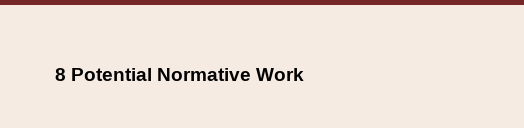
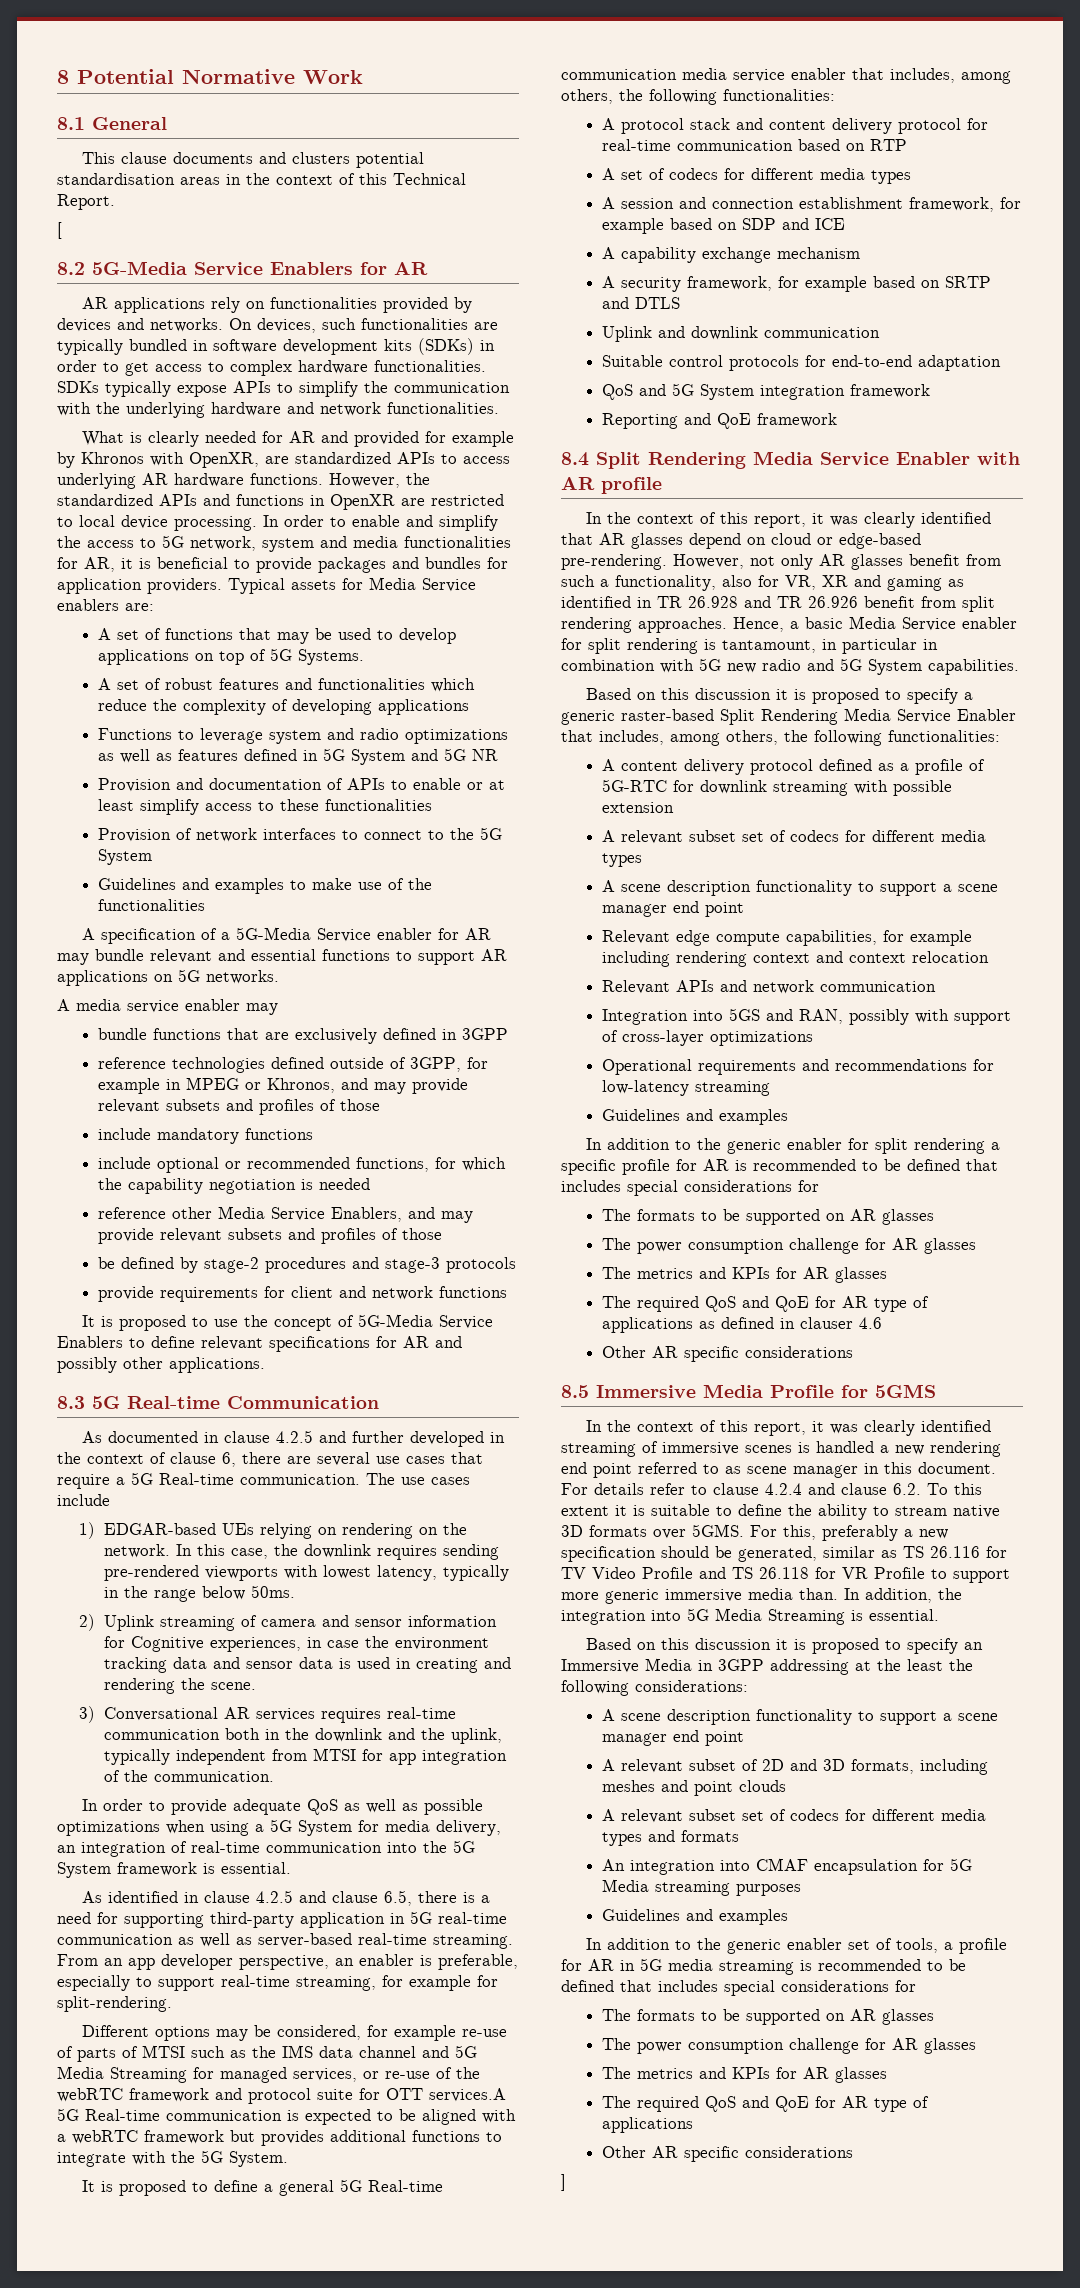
+ 8.1 General
+ This clause documents and clusters potential standardisation areas in the context of this Technical Report.
+ [
+ 8.2 5G-Media Service Enablers for AR
+ AR applications rely on functionalities provided by devices and networks. On devices, such functionalities are typically bundled in software development kits (SDKs) in order to get access to complex hardware functionalities. SDKs typically expose APIs to simplify the communication with the underlying hardware and network functionalities.
+ What is clearly needed for AR and provided for example by Khronos with OpenXR, are standardized APIs to access underlying AR hardware functions. However, the standardized APIs and functions in OpenXR are restricted to local device processing. In order to enable and simplify the access to 5G network, system and media functionalities for AR, it is beneficial to provide packages and bundles for application providers. Typical assets for Media Service enablers are:
+ A set of functions that may be used to develop applications on top of 5G Systems.
+ A set of robust features and functionalities which reduce the complexity of developing applications
+ Functions to leverage system and radio optimizations as well as features defined in 5G System and 5G NR
+ Provision and documentation of APIs to enable or at least simplify access to these functionalities
+ Provision of network interfaces to connect to the 5G System
+ Guidelines and examples to make use of the functionalities
+ A specification of a 5G-Media Service enabler for AR may bundle relevant and essential functions to support AR applications on 5G networks.
+ A media service enabler may
+ bundle functions that are exclusively defined in 3GPP
+ reference technologies defined outside of 3GPP, for example in MPEG or Khronos, and may provide relevant subsets and profiles of those
+ include mandatory functions
+ include optional or recommended functions, for which the capability negotiation is needed
+ reference other Media Service Enablers, and may provide relevant subsets and profiles of those
+ be defined by stage-2 procedures and stage-3 protocols
+ provide requirements for client and network functions
+ It is proposed to use the concept of 5G-Media Service Enablers to define relevant specifications for AR and possibly other applications.
+ 8.3 5G Real-time Communication
+ As documented in clause 4.2.5 and further developed in the context of clause 6, there are several use cases that require a 5G Real-time communication. The use cases include
+ 1) EDGAR-based UEs relying on rendering on the network. In this case, the downlink requires sending pre-rendered viewports with lowest latency, typically in the range below 50ms.
+ 2) Uplink streaming of camera and sensor information for Cognitive experiences, in case the environment tracking data and sensor data is used in creating and rendering the scene.
+ 3) Conversational AR services requires real-time communication both in the downlink and the uplink, typically independent from MTSI for app integration of the communication.
+ In order to provide adequate QoS as well as possible optimizations when using a 5G System for media delivery, an integration of real-time communication into the 5G System framework is essential.
+ As identified in clause 4.2.5 and clause 6.5, there is a need for supporting third-party application in 5G real-time communication as well as server-based real-time streaming. From an app developer perspective, an enabler is preferable, especially to support real-time streaming, for example for split-rendering.
+ Different options may be considered, for example re-use of parts of MTSI such as the IMS data channel and 5G Media Streaming for managed services, or re-use of the webRTC framework and protocol suite for OTT services.A 5G Real-time communication is expected to be aligned with a webRTC framework but provides additional functions to integrate with the 5G System.
+ It is proposed to define a general 5G Real-time communication media service enabler that includes, among others, the following functionalities:
+ A protocol stack and content delivery protocol for real-time communication based on RTP
+ A set of codecs for different media types
+ A session and connection establishment framework, for example based on SDP and ICE
+ A capability exchange mechanism
+ A security framework, for example based on SRTP and DTLS
+ Uplink and downlink communication
+ Suitable control protocols for end-to-end adaptation
+ QoS and 5G System integration framework
+ Reporting and QoE framework
+ 8.4 Split Rendering Media Service Enabler with AR profile
+ In the context of this report, it was clearly identified that AR glasses depend on cloud or edge-based pre-rendering. However, not only AR glasses benefit from such a functionality, also for VR, XR and gaming as identified in TR 26.928 and TR 26.926 benefit from split rendering approaches. Hence, a basic Media Service enabler for split rendering is tantamount, in particular in combination with 5G new radio and 5G System capabilities.
+ Based on this discussion it is proposed to specify a generic raster-based Split Rendering Media Service Enabler that includes, among others, the following functionalities:
+ A content delivery protocol defined as a profile of 5G-RTC for downlink streaming with possible extension
+ A relevant subset set of codecs for different media types
+ A scene description functionality to support a scene manager end point
+ Relevant edge compute capabilities, for example including rendering context and context relocation
+ Relevant APIs and network communication
+ Integration into 5GS and RAN, possibly with support of cross-layer optimizations
+ Operational requirements and recommendations for low-latency streaming
+ Guidelines and examples
+ In addition to the generic enabler for split rendering a specific profile for AR is recommended to be defined that includes special considerations for
+ The formats to be supported on AR glasses
+ The power consumption challenge for AR glasses
+ The metrics and KPIs for AR glasses
+ The required QoS and QoE for AR type of applications as defined in clauser 4.6
+ Other AR specific considerations
+ 8.5 Immersive Media Profile for 5GMS
+ In the context of this report, it was clearly identified streaming of immersive scenes is handled a new rendering end point referred to as scene manager in this document. For details refer to clause 4.2.4 and clause 6.2. To this extent it is suitable to define the ability to stream native 3D formats over 5GMS. For this, preferably a new specification should be generated, similar as TS 26.116 for TV Video Profile and TS 26.118 for VR Profile to support more generic immersive media than. In addition, the integration into 5G Media Streaming is essential.
+ Based on this discussion it is proposed to specify an Immersive Media in 3GPP addressing at the least the following considerations:
+ A scene description functionality to support a scene manager end point
+ A relevant subset of 2D and 3D formats, including meshes and point clouds
+ A relevant subset set of codecs for different media types and formats
+ An integration into CMAF encapsulation for 5G Media streaming purposes
+ Guidelines and examples
+ In addition to the generic enabler set of tools, a profile for AR in 5G media streaming is recommended to be defined that includes special considerations for
+ The formats to be supported on AR glasses
+ The power consumption challenge for AR glasses
+ The metrics and KPIs for AR glasses
+ The required QoS and QoE for AR type of applications
+ Other AR specific considerations
+ ]

